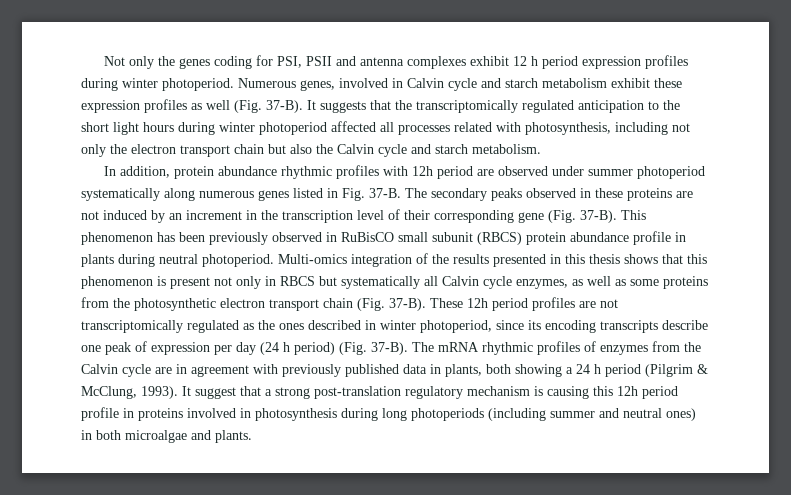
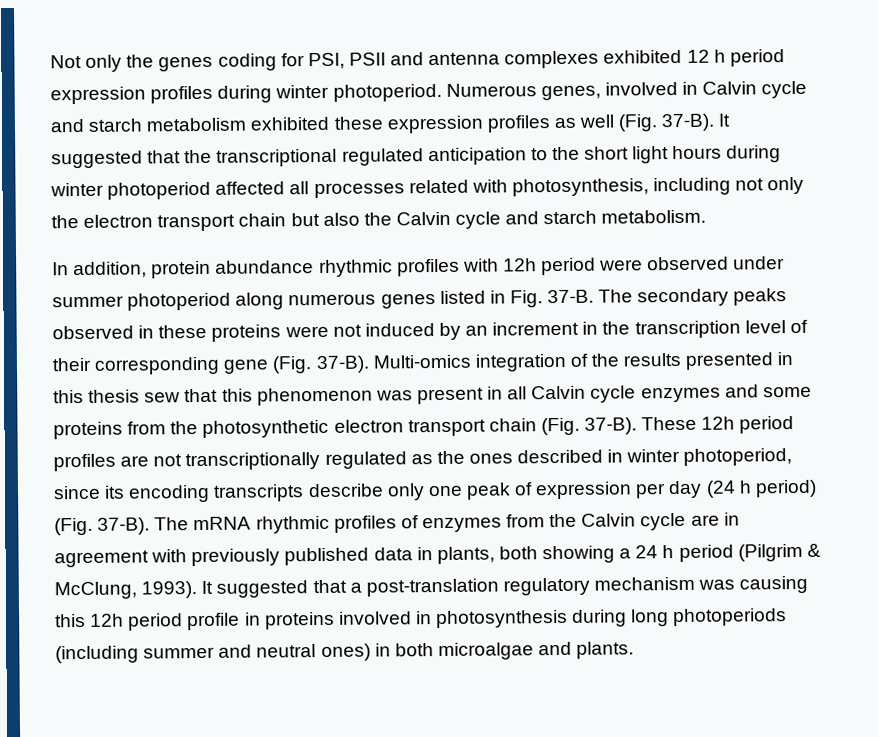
- Not only the genes coding for PSI, PSII and antenna complexes exhibit 12 h period expression profiles during winter photoperiod.
+ Not only the genes coding for PSI, PSII and antenna complexes exhibited 12 h period expression profiles during winter photoperiod.
- Numerous genes, involved in Calvin cycle and starch metabolism exhibit these expression profiles as well (Fig. 37-B).
+ Numerous genes, involved in Calvin cycle and starch metabolism exhibited these expression profiles as well (Fig. 37-B).
- It suggests that the transcriptomically regulated anticipation to the short light hours during winter photoperiod affected all processes related with photosynthesis, including not only the electron transport chain but also the Calvin cycle and starch metabolism.
+ It suggested that the transcriptional regulated anticipation to the short light hours during winter photoperiod affected all processes related with photosynthesis, including not only the electron transport chain but also the Calvin cycle and starch metabolism.
- In addition, protein abundance rhythmic profiles with 12h period are observed under summer photoperiod systematically along numerous genes listed in Fig. 37-B.
+ In addition, protein abundance rhythmic profiles with 12h period were observed under summer photoperiod along numerous genes listed in Fig. 37-B.
- The secondary peaks observed in these proteins are not induced by an increment in the transcription level of their corresponding gene (Fig. 37-B).
+ The secondary peaks observed in these proteins were not induced by an increment in the transcription level of their corresponding gene (Fig. 37-B).
- This phenomenon has been previously observed in RuBisCO small subunit (RBCS) protein abundance profile in plants during neutral photoperiod.
- Multi-omics integration of the results presented in this thesis shows that this phenomenon is present not only in RBCS but systematically all Calvin cycle enzymes, as well as some proteins from the photosynthetic electron transport chain (Fig. 37-B).
+ Multi-omics integration of the results presented in this thesis sew that this phenomenon was present in all Calvin cycle enzymes and some proteins from the photosynthetic electron transport chain (Fig. 37-B).
- These 12h period profiles are not transcriptomically regulated as the ones described in winter photoperiod, since its encoding transcripts describe one peak of expression per day (24 h period) (Fig. 37-B).
+ These 12h period profiles are not transcriptionally regulated as the ones described in winter photoperiod, since its encoding transcripts describe only one peak of expression per day (24 h period) (Fig. 37-B).
- It suggest that a strong post-translation regulatory mechanism is causing this 12h period profile in proteins involved in photosynthesis during long photoperiods (including summer and neutral ones) in both microalgae and plants.
+ It suggested that a post-translation regulatory mechanism was causing this 12h period profile in proteins involved in photosynthesis during long photoperiods (including summer and neutral ones) in both microalgae and plants.

